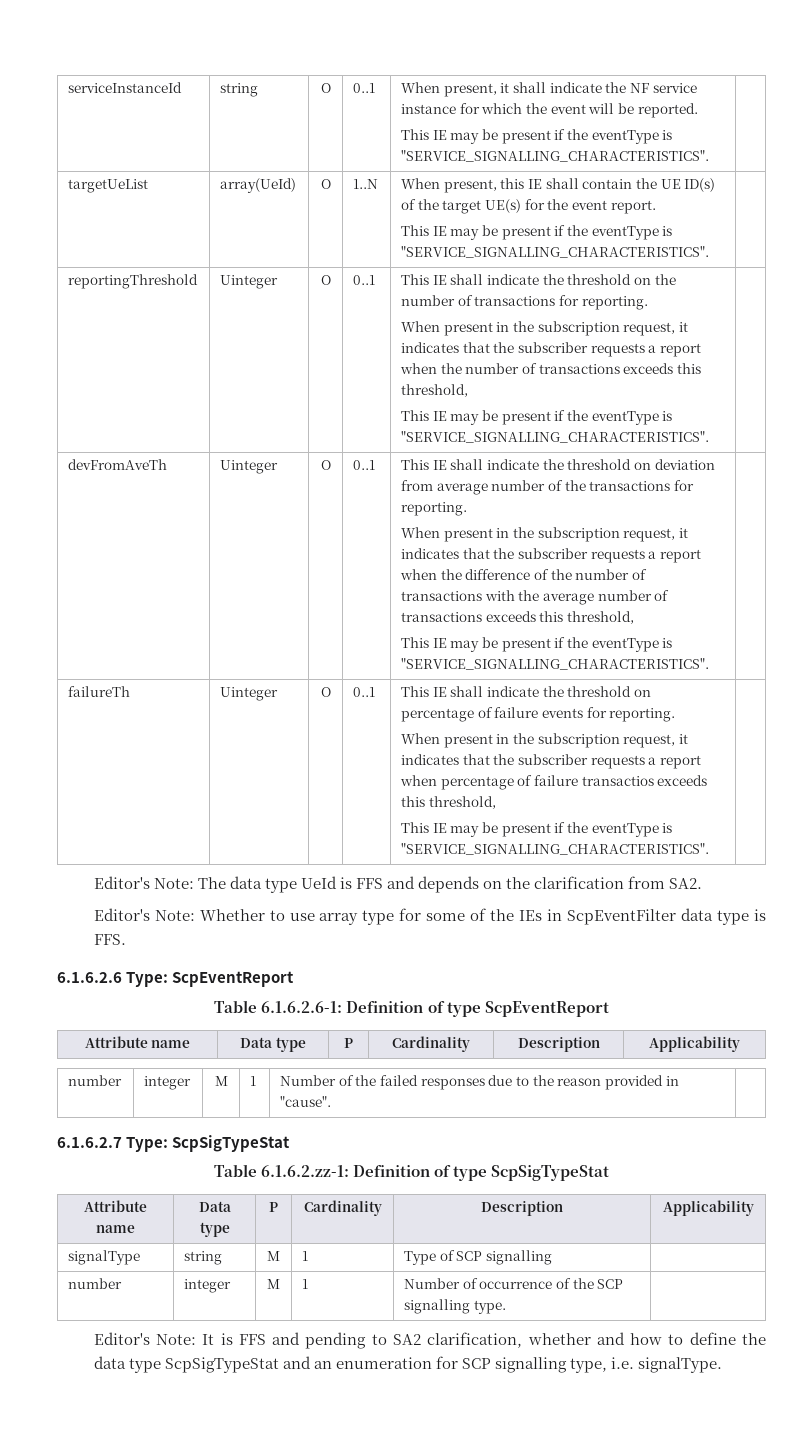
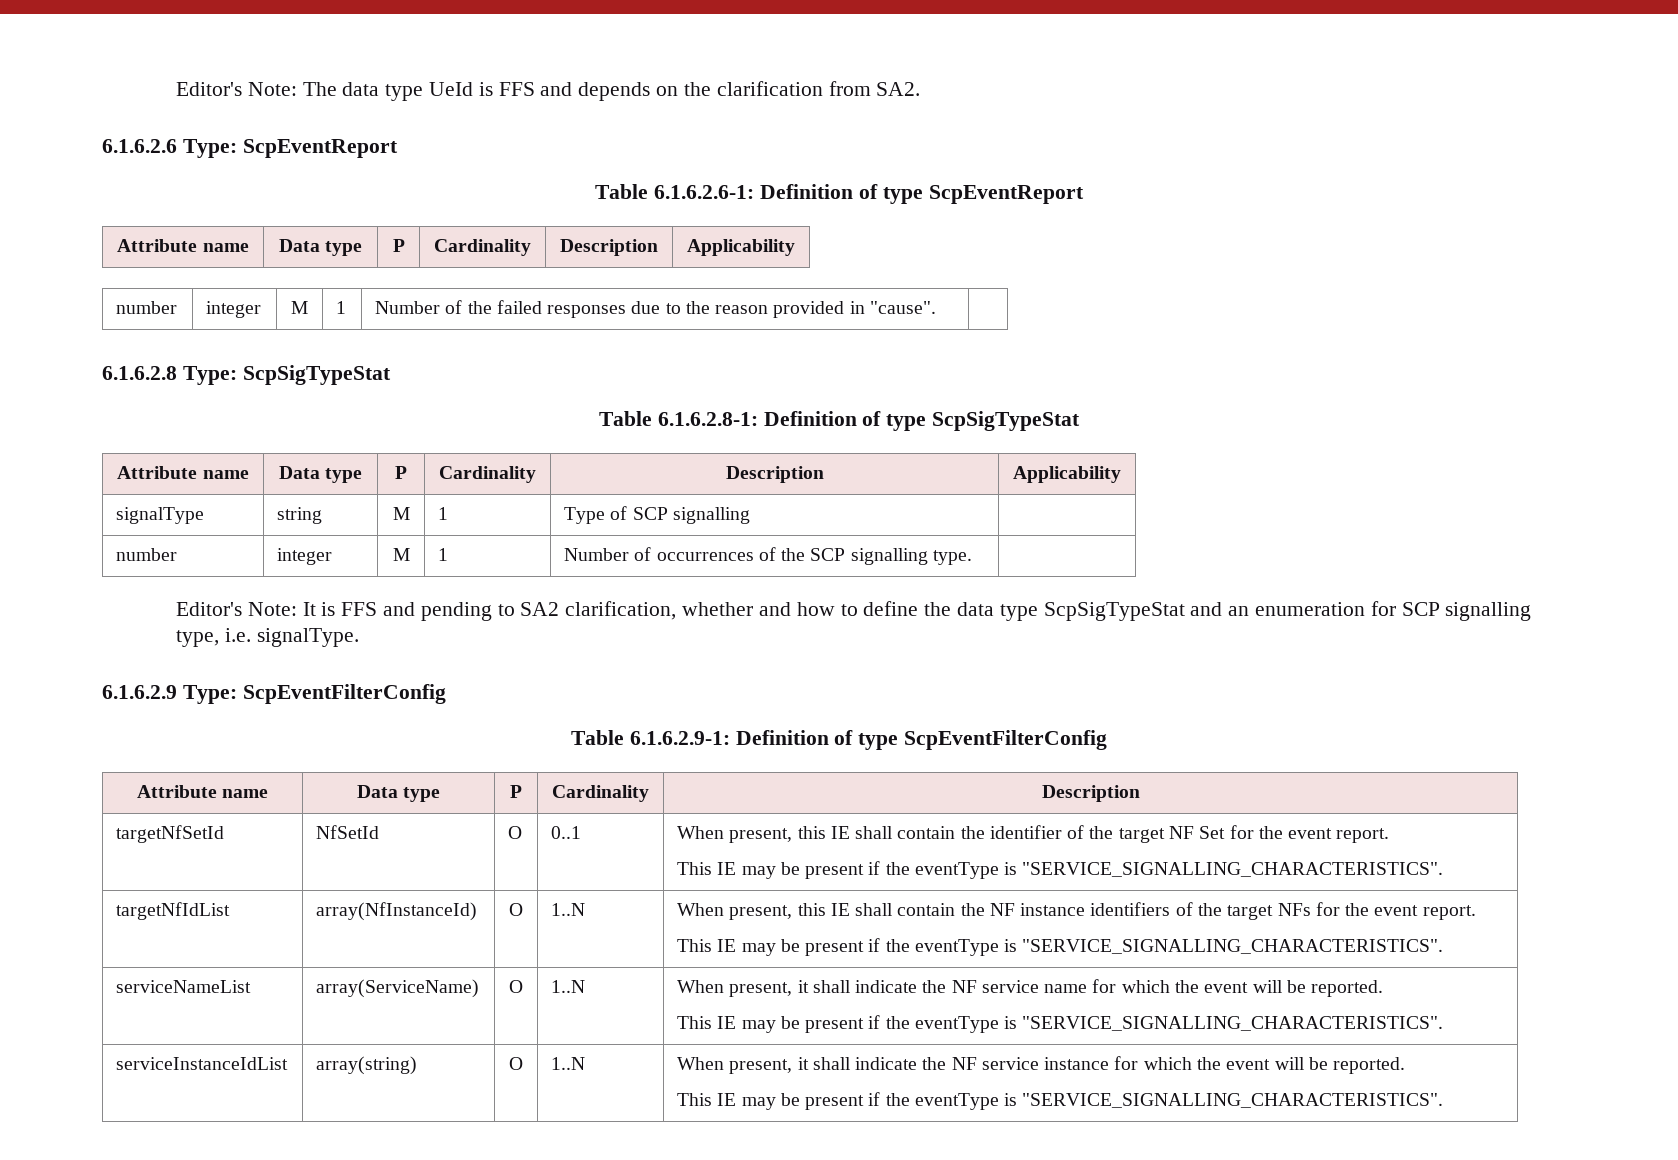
- serviceInstanceId | string | O | 0..1 | When present, it shall indicate the NF service instance for which the event will be reported.
- This IE may be present if the eventType is "SERVICE_SIGNALLING_CHARACTERISTICS". |
- targetUeList | array(UeId) | O | 1..N | When present, this IE shall contain the UE ID(s) of the target UE(s) for the event report.
- This IE may be present if the eventType is "SERVICE_SIGNALLING_CHARACTERISTICS". |
- reportingThreshold | Uinteger | O | 0..1 | This IE shall indicate the threshold on the number of transactions for reporting.
- When present in the subscription request, it indicates that the subscriber requests a report when the number of transactions exceeds this threshold,
- This IE may be present if the eventType is "SERVICE_SIGNALLING_CHARACTERISTICS". |
- devFromAveTh | Uinteger | O | 0..1 | This IE shall indicate the threshold on deviation from average number of the transactions for reporting.
- When present in the subscription request, it indicates that the subscriber requests a report when the difference of the number of transactions with the average number of transactions exceeds this threshold,
- This IE may be present if the eventType is "SERVICE_SIGNALLING_CHARACTERISTICS". |
- failureTh | Uinteger | O | 0..1 | This IE shall indicate the threshold on percentage of failure events for reporting.
- When present in the subscription request, it indicates that the subscriber requests a report when percentage of failure transactios exceeds this threshold,
- This IE may be present if the eventType is "SERVICE_SIGNALLING_CHARACTERISTICS".
- Editor's Note: Whether to use array type for some of the IEs in ScpEventFilter data type is FFS.
- 6.1.6.2.7 Type: ScpSigTypeStat
+ 6.1.6.2.8 Type: ScpSigTypeStat
- Table 6.1.6.2.zz-1: Definition of type ScpSigTypeStat
+ Table 6.1.6.2.8-1: Definition of type ScpSigTypeStat
- number | integer | M | 1 | Number of occurrence of the SCP signalling type. |
+ number | integer | M | 1 | Number of occurrences of the SCP signalling type. |
+ 6.1.6.2.9 Type: ScpEventFilterConfig
+ Table 6.1.6.2.9-1: Definition of type ScpEventFilterConfig
+ Attribute name | Data type | P | Cardinality | Description
+ targetNfSetId | NfSetId | O | 0..1 | When present, this IE shall contain the identifier of the target NF Set for the event report.
+ This IE may be present if the eventType is "SERVICE_SIGNALLING_CHARACTERISTICS".
+ targetNfIdList | array(NfInstanceId) | O | 1..N | When present, this IE shall contain the NF instance identifiers of the target NFs for the event report.
+ This IE may be present if the eventType is "SERVICE_SIGNALLING_CHARACTERISTICS".
+ serviceNameList | array(ServiceName) | O | 1..N | When present, it shall indicate the NF service name for which the event will be reported.
+ This IE may be present if the eventType is "SERVICE_SIGNALLING_CHARACTERISTICS".
+ serviceInstanceIdList | array(string) | O | 1..N | When present, it shall indicate the NF service instance for which the event will be reported.
+ This IE may be present if the eventType is "SERVICE_SIGNALLING_CHARACTERISTICS".

